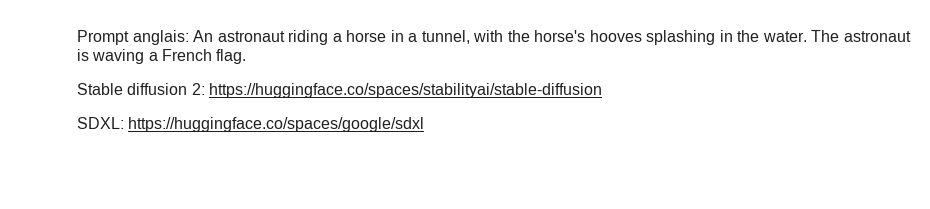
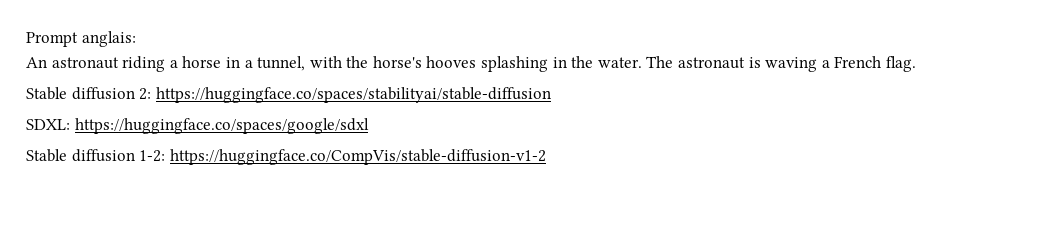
- Prompt anglais: An astronaut riding a horse in a tunnel, with the horse's hooves splashing in the water.
+ Prompt anglais:
+ An astronaut riding a horse in a tunnel, with the horse's hooves splashing in the water.
+ Stable diffusion 1-2: https://huggingface.co/CompVis/stable-diffusion-v1-2

